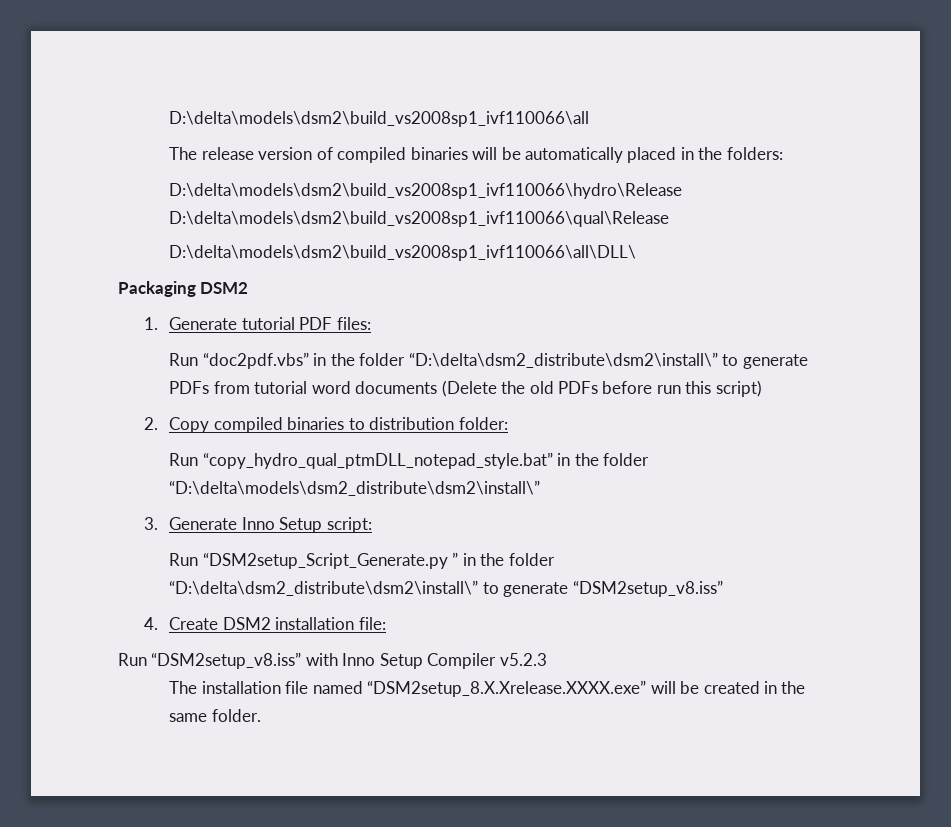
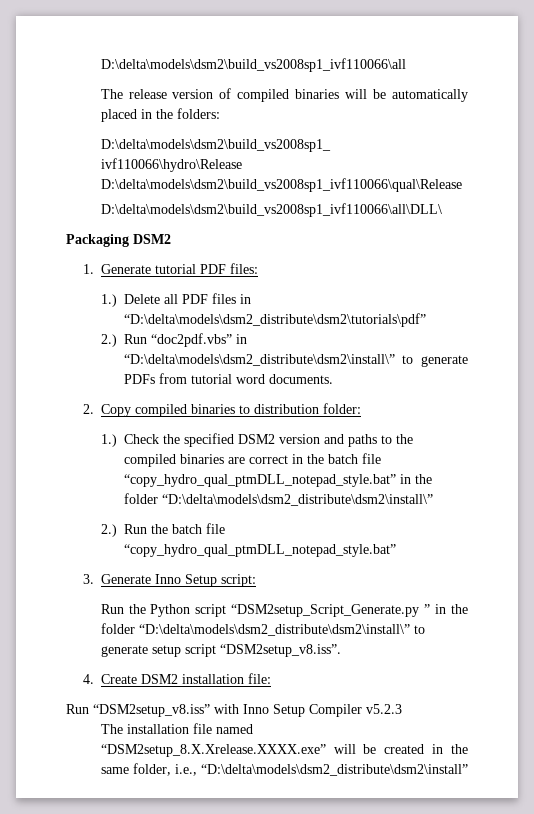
- Run “doc2pdf.vbs” in the folder “D:\delta\dsm2_distribute\dsm2\install\” to generate PDFs from tutorial word documents (Delete the old PDFs before run this script)
+ 1.) Delete all PDF files in “D:\delta\models\dsm2_distribute\dsm2\tutorials\pdf”
+ 2.) Run “doc2pdf.vbs” in “D:\delta\models\dsm2_distribute\dsm2\install\” to generate PDFs from tutorial word documents.
- Run “copy_hydro_qual_ptmDLL_notepad_style.bat” in the folder “D:\delta\models\dsm2_distribute\dsm2\install\”
+ 1.) Check the specified DSM2 version and paths to the compiled binaries are correct in the batch file “copy_hydro_qual_ptmDLL_notepad_style.bat” in the folder “D:\delta\models\dsm2_distribute\dsm2\install\”
+ 2.) Run the batch file “copy_hydro_qual_ptmDLL_notepad_style.bat”
- Run “DSM2setup_Script_Generate.py ” in the folder “D:\delta\dsm2_distribute\dsm2\install\” to generate “DSM2setup_v8.iss”
+ Run the Python script “DSM2setup_Script_Generate.py ” in the folder “D:\delta\models\dsm2_distribute\dsm2\install\” to generate setup script “DSM2setup_v8.iss”.
- The installation file named “DSM2setup_8.X.Xrelease.XXXX.exe” will be created in the same folder.
+ The installation file named “DSM2setup_8.X.Xrelease.XXXX.exe” will be created in the same folder, i.e., “D:\delta\models\dsm2_distribute\dsm2\install”

